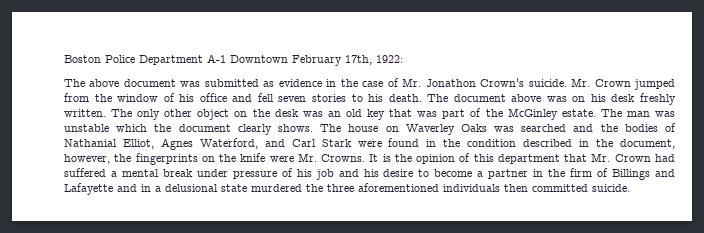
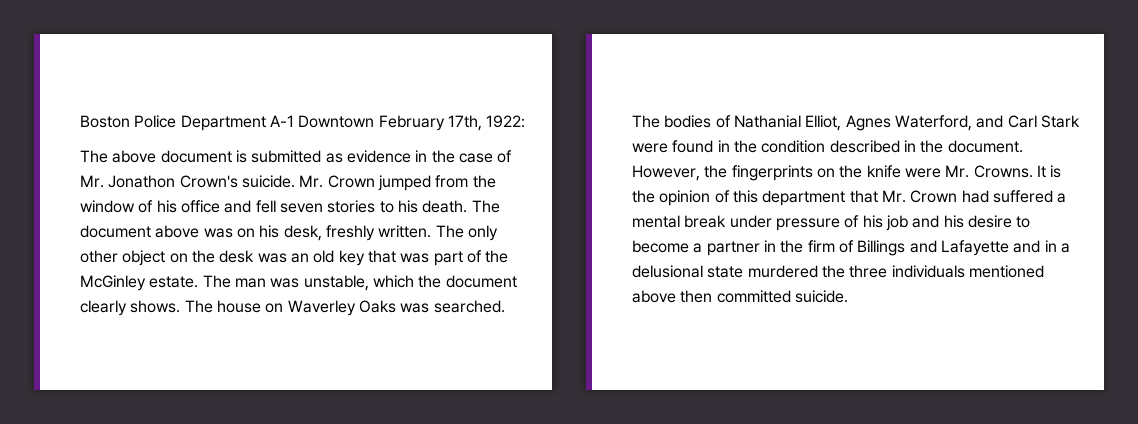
- The above document was submitted as evidence in the case of Mr. Jonathon Crown's suicide.
+ The above document is submitted as evidence in the case of Mr. Jonathon Crown's suicide.
- The document above was on his desk freshly written.
+ The document above was on his desk, freshly written.
- The man was unstable which the document clearly shows.
+ The man was unstable, which the document clearly shows.
- The house on Waverley Oaks was searched and the bodies of Nathanial Elliot, Agnes Waterford, and Carl Stark were found in the condition described in the document, however, the fingerprints on the knife were Mr. Crowns.
+ The house on Waverley Oaks was searched. The bodies of Nathanial Elliot, Agnes Waterford, and Carl Stark were found in the condition described in the document. However, the fingerprints on the knife were Mr. Crowns.
- It is the opinion of this department that Mr. Crown had suffered a mental break under pressure of his job and his desire to become a partner in the firm of Billings and Lafayette and in a delusional state murdered the three aforementioned individuals then committed suicide.
+ It is the opinion of this department that Mr. Crown had suffered a mental break under pressure of his job and his desire to become a partner in the firm of Billings and Lafayette and in a delusional state murdered the three individuals mentioned above then committed suicide.

